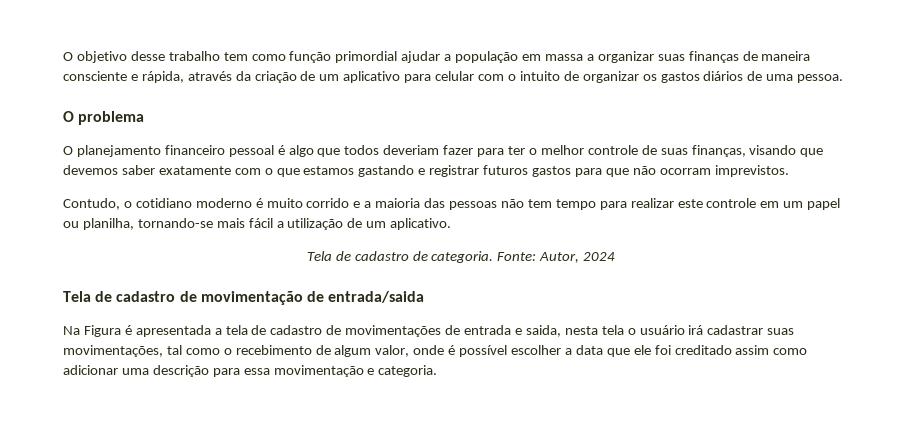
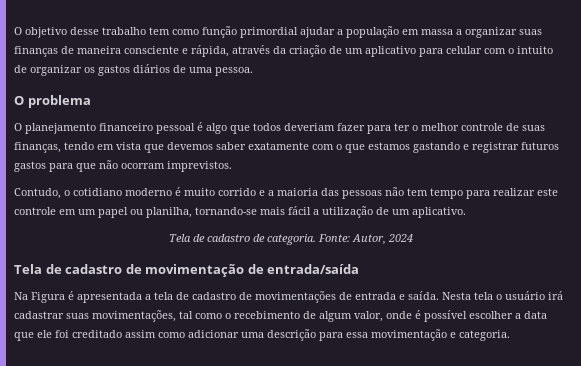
- O planejamento financeiro pessoal é algo que todos deveriam fazer para ter o melhor controle de suas finanças, visando que devemos saber exatamente com o que estamos gastando e registrar futuros gastos para que não ocorram imprevistos.
+ O planejamento financeiro pessoal é algo que todos deveriam fazer para ter o melhor controle de suas finanças, tendo em vista que devemos saber exatamente com o que estamos gastando e registrar futuros gastos para que não ocorram imprevistos.
- Tela de cadastro de movimentação de entrada/saida
+ Tela de cadastro de movimentação de entrada/saída
- Na Figura é apresentada a tela de cadastro de movimentações de entrada e saida, nesta tela o usuário irá cadastrar suas movimentações, tal como o recebimento de algum valor, onde é possível escolher a data que ele foi creditado assim como adicionar uma descrição para essa movimentação e categoria.
+ Na Figura é apresentada a tela de cadastro de movimentações de entrada e saída. Nesta tela o usuário irá cadastrar suas movimentações, tal como o recebimento de algum valor, onde é possível escolher a data que ele foi creditado assim como adicionar uma descrição para essa movimentação e categoria.

